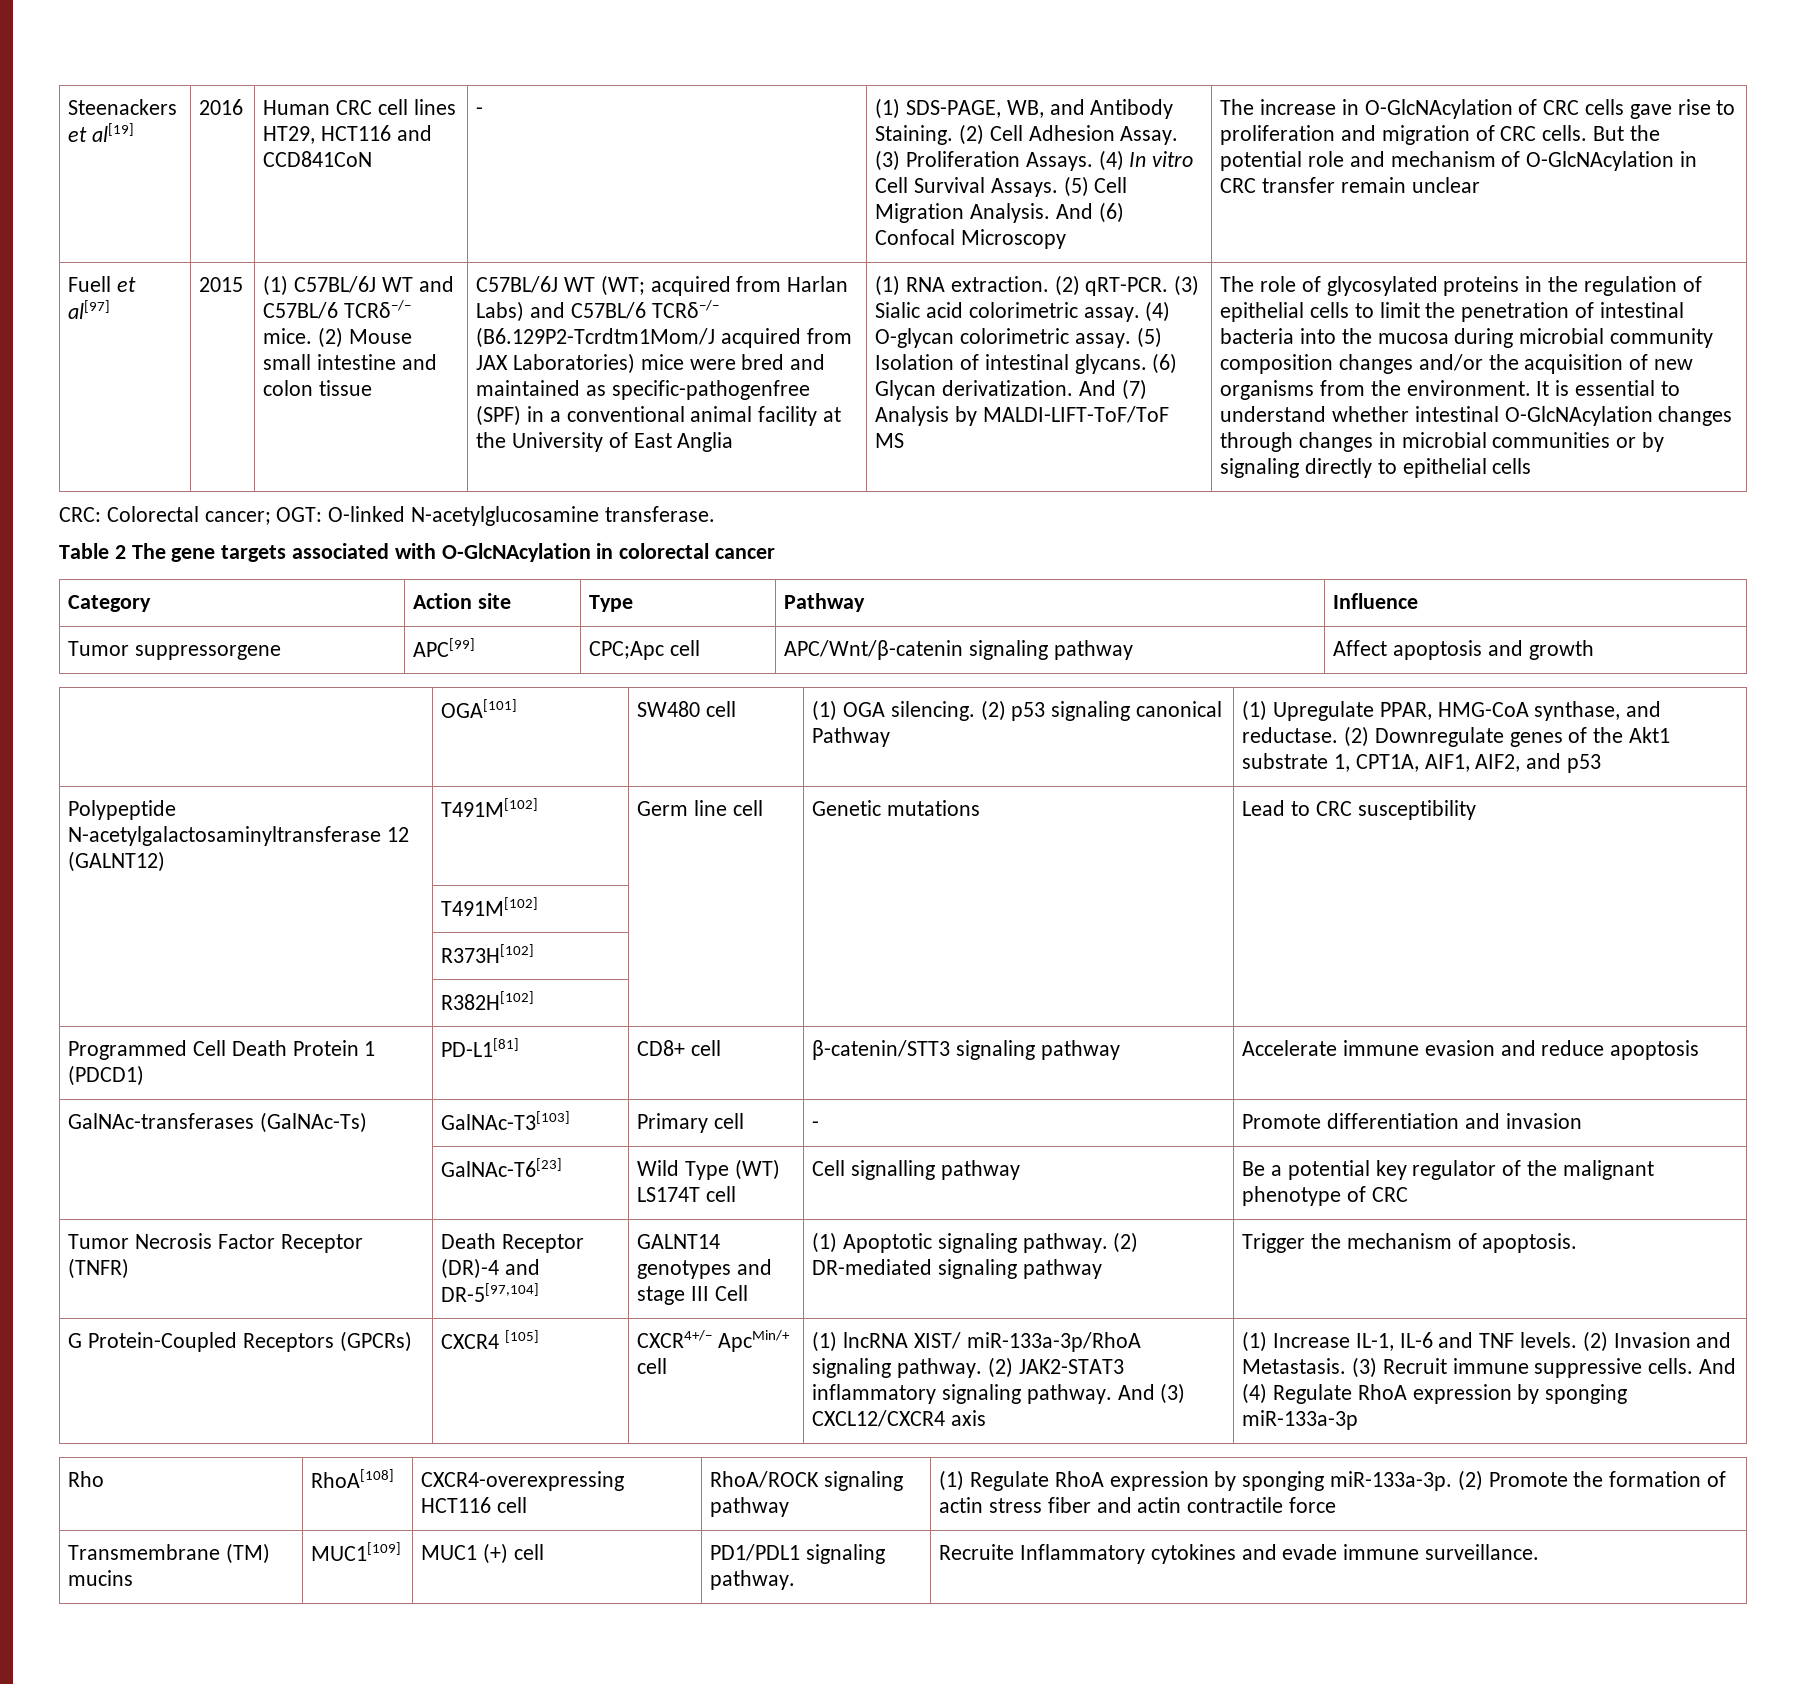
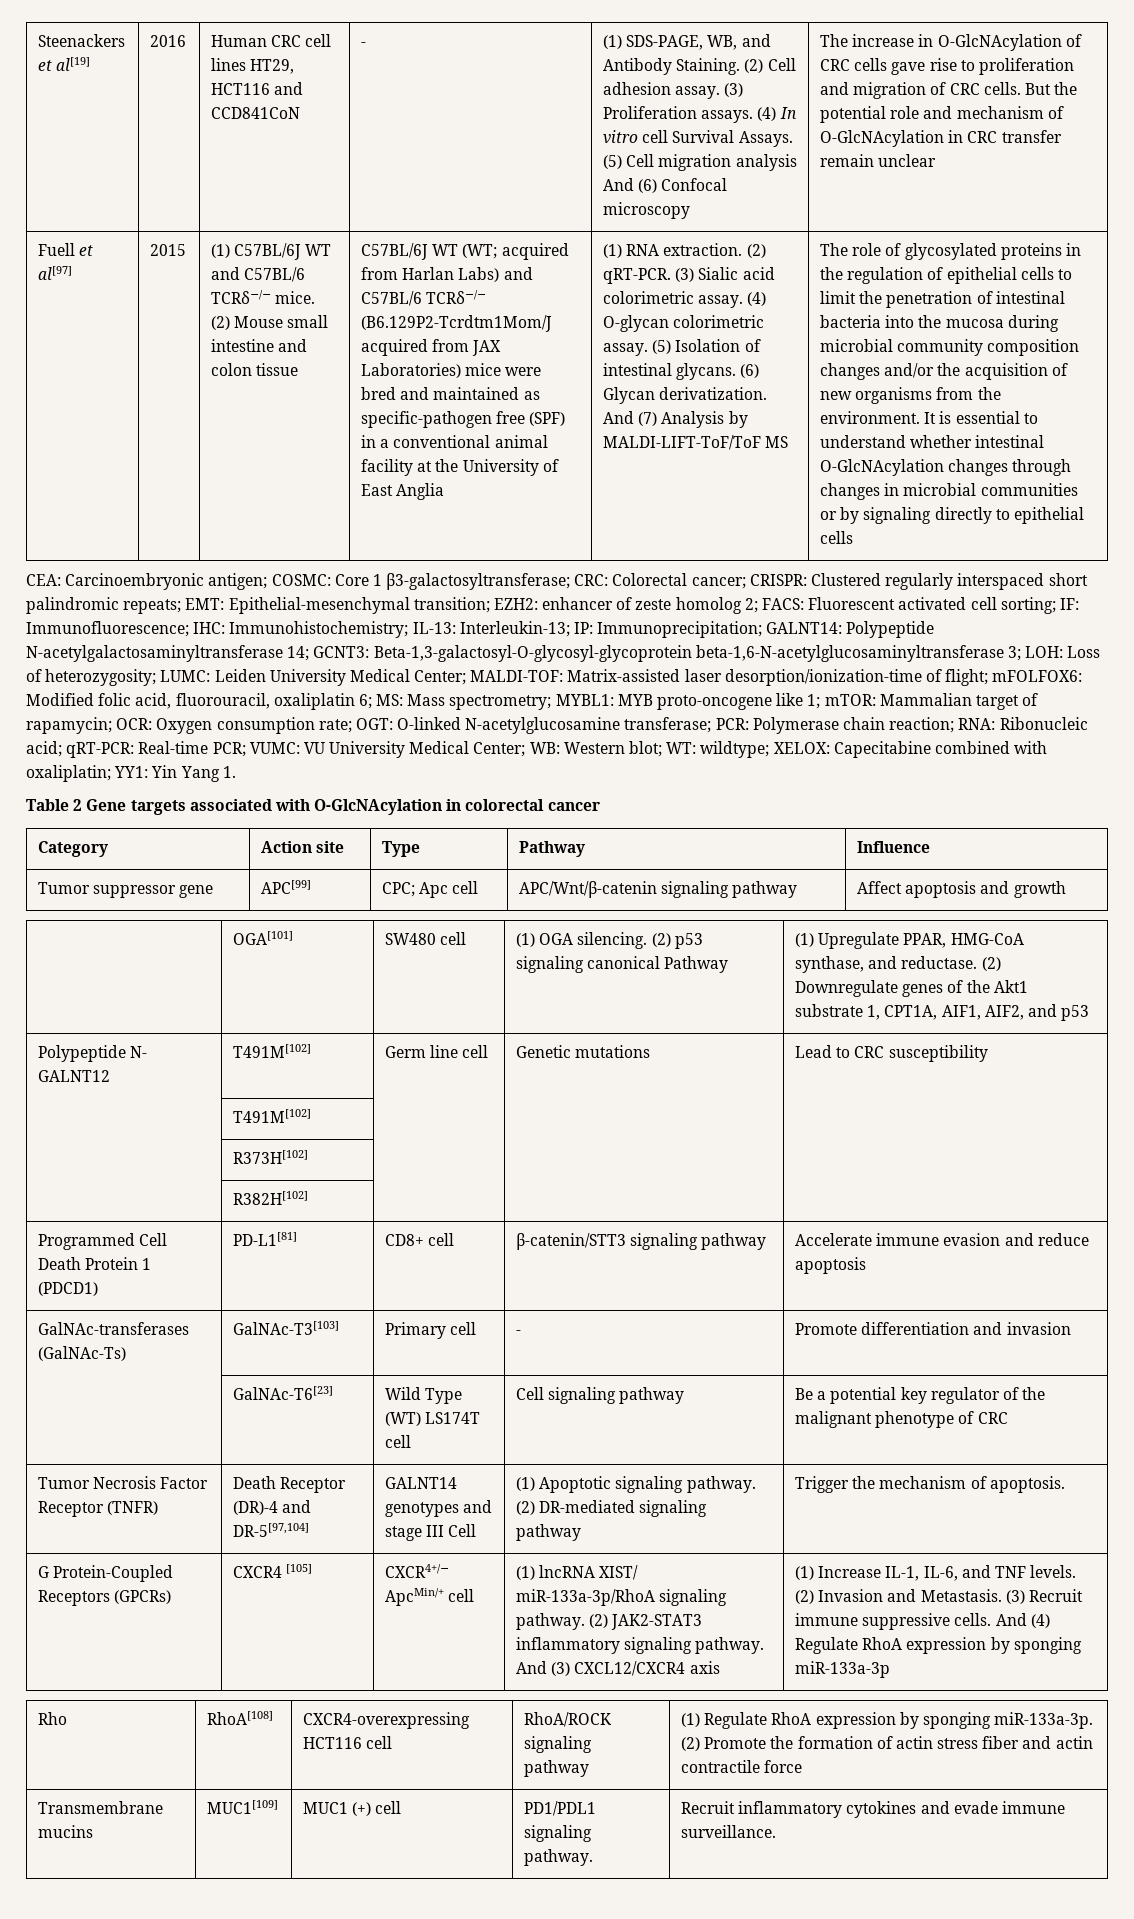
- (2) Cell Adhesion Assay.
+ (2) Cell adhesion assay.
- (3) Proliferation Assays.
+ (3) Proliferation assays.
- (4) In vitro Cell Survival Assays.
+ (4) In vitro cell Survival Assays.
- (5) Cell Migration Analysis. And (6) Confocal Microscopy
+ (5) Cell migration analysis And (6) Confocal microscopy
- C57BL/6J WT (WT; acquired from Harlan Labs) and C57BL/6 TCRδ−/− (B6.129P2-Tcrdtm1Mom/J acquired from JAX Laboratories) mice were bred and maintained as specific-pathogenfree (SPF) in a conventional animal facility at the University of East Anglia
+ C57BL/6J WT (WT; acquired from Harlan Labs) and C57BL/6 TCRδ−/− (B6.129P2-Tcrdtm1Mom/J acquired from JAX Laboratories) mice were bred and maintained as specific-pathogen free (SPF) in a conventional animal facility at the University of East Anglia
- CRC: Colorectal cancer; OGT: O-linked N-acetylglucosamine transferase.
+ CEA: Carcinoembryonic antigen; COSMC: Core 1 β3-galactosyltransferase; CRC: Colorectal cancer; CRISPR: Clustered regularly interspaced short palindromic repeats; EMT: Epithelial-mesenchymal transition; EZH2: enhancer of zeste homolog 2; FACS: Fluorescent activated cell sorting; IF: Immunofluorescence; IHC: Immunohistochemistry; IL-13: Interleukin-13; IP: Immunoprecipitation; GALNT14: Polypeptide N-acetylgalactosaminyltransferase 14; GCNT3: Beta-1,3-galactosyl-O-glycosyl-glycoprotein beta-1,6-N-acetylglucosaminyltransferase 3; LOH: Loss of heterozygosity; LUMC: Leiden University Medical Center; MALDI-TOF: Matrix-assisted laser desorption/ionization-time of flight; mFOLFOX6: Modified folic acid, fluorouracil, oxaliplatin 6; MS: Mass spectrometry; MYBL1: MYB proto-oncogene like 1; mTOR: Mammalian target of rapamycin; OCR: Oxygen consumption rate; OGT: O-linked N-acetylglucosamine transferase; PCR: Polymerase chain reaction; RNA: Ribonucleic acid; qRT-PCR: Real-time PCR; VUMC: VU University Medical Center; WB: Western blot; WT: wildtype; XELOX: Capecitabine combined with oxaliplatin; YY1: Yin Yang 1.
- Table 2 The gene targets associated with O-GlcNAcylation in colorectal cancer
+ Table 2 Gene targets associated with O-GlcNAcylation in colorectal cancer
- Tumor suppressorgene | APC[99] | CPC;Apc cell | APC/Wnt/β-catenin signaling pathway | Affect apoptosis and growth
+ Tumor suppressor gene | APC[99] | CPC; Apc cell | APC/Wnt/β-catenin signaling pathway | Affect apoptosis and growth
- Polypeptide N-acetylgalactosaminyltransferase 12 (GALNT12) | T491M[102] | Germ line cell | Genetic mutations | Lead to CRC susceptibility
+ Polypeptide N- GALNT12 | T491M[102] | Germ line cell | Genetic mutations | Lead to CRC susceptibility
- | GalNAc-T6[23] | Wild Type (WT) LS174T cell | Cell signalling pathway | Be a potential key regulator of the malignant phenotype of CRC
+ | GalNAc-T6[23] | Wild Type (WT) LS174T cell | Cell signaling pathway | Be a potential key regulator of the malignant phenotype of CRC
- (1) Increase IL-1, IL-6 and TNF levels.
+ (1) Increase IL-1, IL-6, and TNF levels.
- Transmembrane (TM) mucins | MUC1[109] | MUC1 (+) cell | PD1/PDL1 signaling pathway. | Recruite Inflammatory cytokines and evade immune surveillance.
+ Transmembrane mucins | MUC1[109] | MUC1 (+) cell | PD1/PDL1 signaling pathway. | Recruit inflammatory cytokines and evade immune surveillance.

